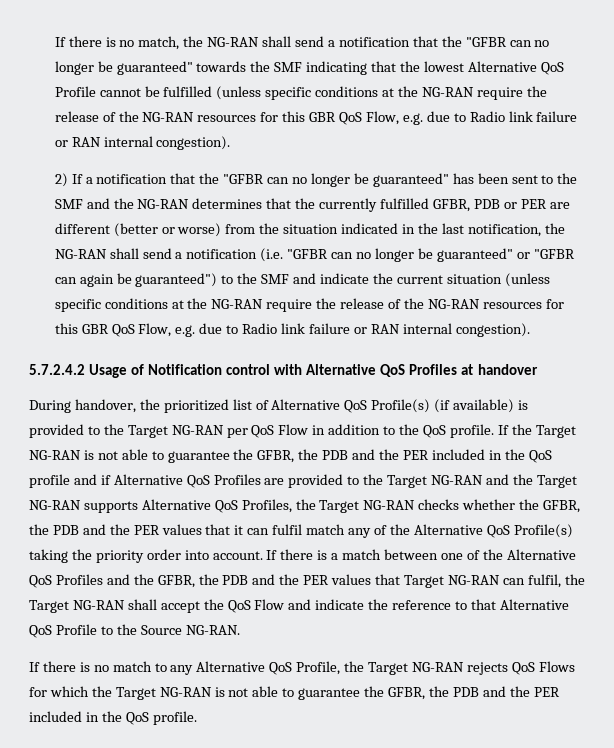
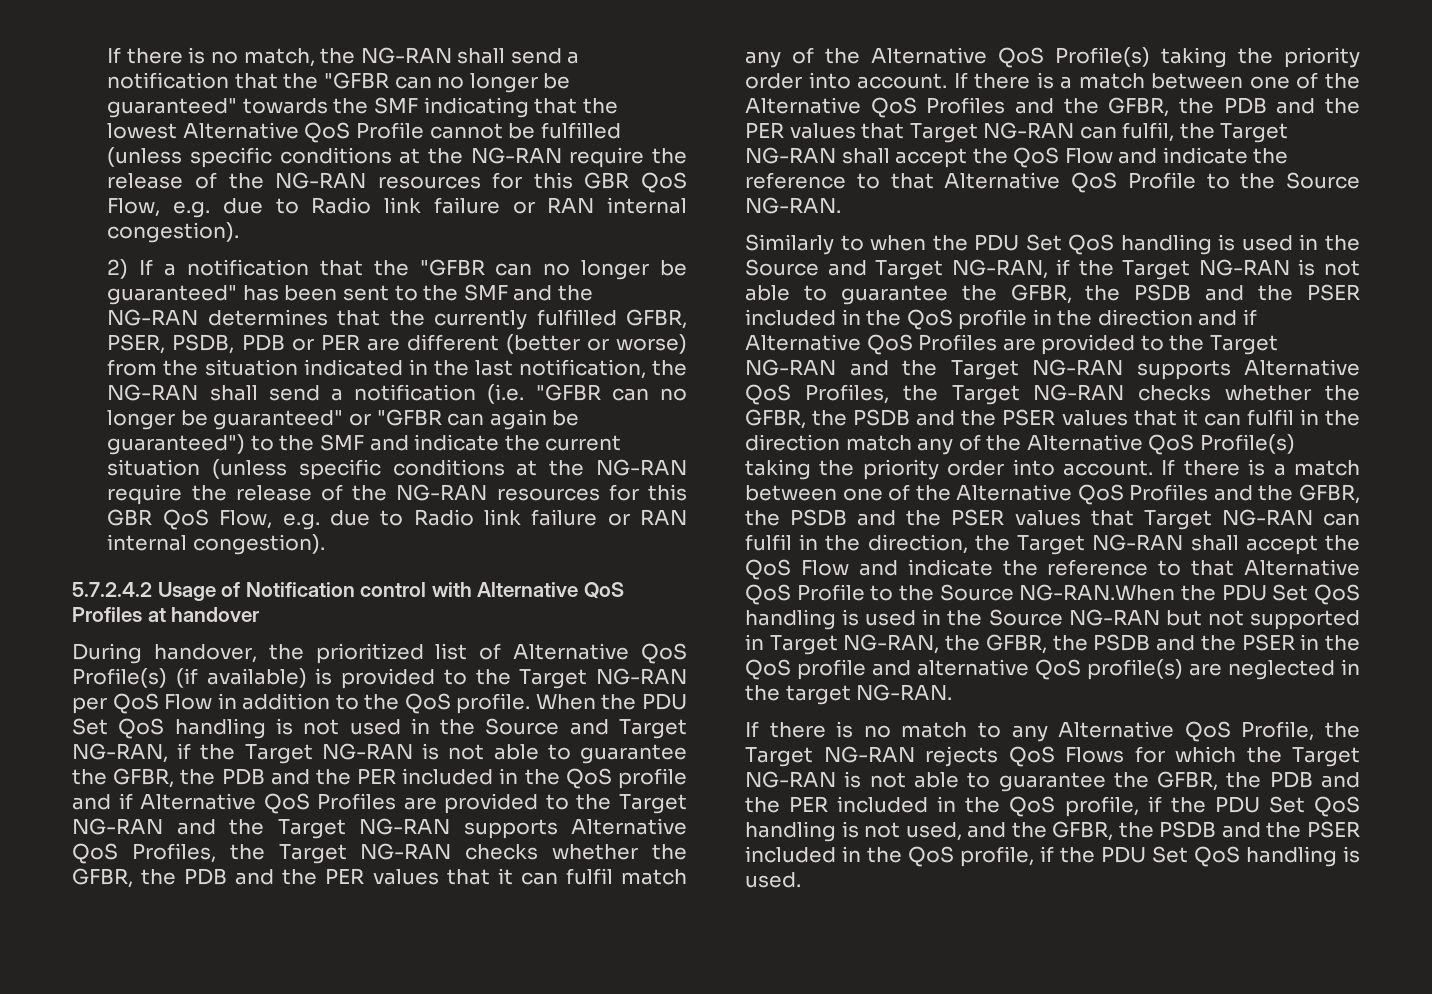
- 2) If a notification that the "GFBR can no longer be guaranteed" has been sent to the SMF and the NG-RAN determines that the currently fulfilled GFBR, PDB or PER are different (better or worse) from the situation indicated in the last notification, the NG-RAN shall send a notification (i.e. "GFBR can no longer be guaranteed" or "GFBR can again be guaranteed") to the SMF and indicate the current situation (unless specific conditions at the NG-RAN require the release of the NG-RAN resources for this GBR QoS Flow, e.g. due to Radio link failure or RAN internal congestion).
+ 2) If a notification that the "GFBR can no longer be guaranteed" has been sent to the SMF and the NG-RAN determines that the currently fulfilled GFBR, PSER, PSDB, PDB or PER are different (better or worse) from the situation indicated in the last notification, the NG-RAN shall send a notification (i.e. "GFBR can no longer be guaranteed" or "GFBR can again be guaranteed") to the SMF and indicate the current situation (unless specific conditions at the NG-RAN require the release of the NG-RAN resources for this GBR QoS Flow, e.g. due to Radio link failure or RAN internal congestion).
- If the Target NG-RAN is not able to guarantee the GFBR, the PDB and the PER included in the QoS profile and if Alternative QoS Profiles are provided to the Target NG-RAN and the Target NG-RAN supports Alternative QoS Profiles, the Target NG-RAN checks whether the GFBR, the PDB and the PER values that it can fulfil match any of the Alternative QoS Profile(s) taking the priority order into account.
+ When the PDU Set QoS handling is not used in the Source and Target NG-RAN, if the Target NG-RAN is not able to guarantee the GFBR, the PDB and the PER included in the QoS profile and if Alternative QoS Profiles are provided to the Target NG-RAN and the Target NG-RAN supports Alternative QoS Profiles, the Target NG-RAN checks whether the GFBR, the PDB and the PER values that it can fulfil match any of the Alternative QoS Profile(s) taking the priority order into account.
+ Similarly to when the PDU Set QoS handling is used in the Source and Target NG-RAN, if the Target NG-RAN is not able to guarantee the GFBR, the PSDB and the PSER included in the QoS profile in the direction and if Alternative QoS Profiles are provided to the Target NG-RAN and the Target NG-RAN supports Alternative QoS Profiles, the Target NG-RAN checks whether the GFBR, the PSDB and the PSER values that it can fulfil in the direction match any of the Alternative QoS Profile(s) taking the priority order into account. If there is a match between one of the Alternative QoS Profiles and the GFBR, the PSDB and the PSER values that Target NG-RAN can fulfil in the direction, the Target NG-RAN shall accept the QoS Flow and indicate the reference to that Alternative QoS Profile to the Source NG-RAN.When the PDU Set QoS handling is used in the Source NG-RAN but not supported in Target NG-RAN, the GFBR, the PSDB and the PSER in the QoS profile and alternative QoS profile(s) are neglected in the target NG-RAN.
- If there is no match to any Alternative QoS Profile, the Target NG-RAN rejects QoS Flows for which the Target NG-RAN is not able to guarantee the GFBR, the PDB and the PER included in the QoS profile.
+ If there is no match to any Alternative QoS Profile, the Target NG-RAN rejects QoS Flows for which the Target NG-RAN is not able to guarantee the GFBR, the PDB and the PER included in the QoS profile, if the PDU Set QoS handling is not used, and the GFBR, the PSDB and the PSER included in the QoS profile, if the PDU Set QoS handling is used.

